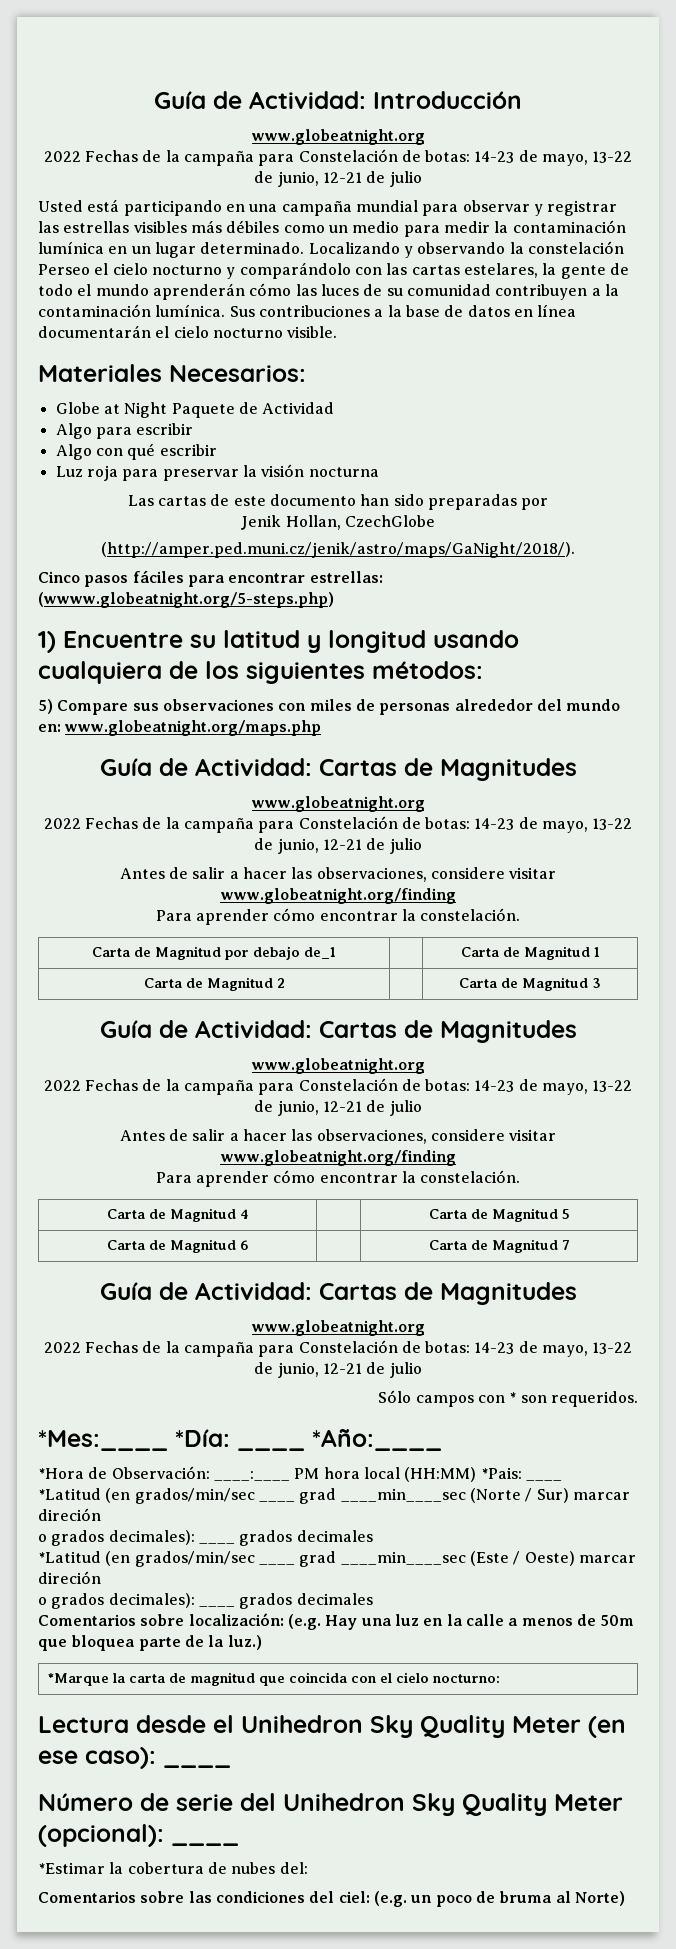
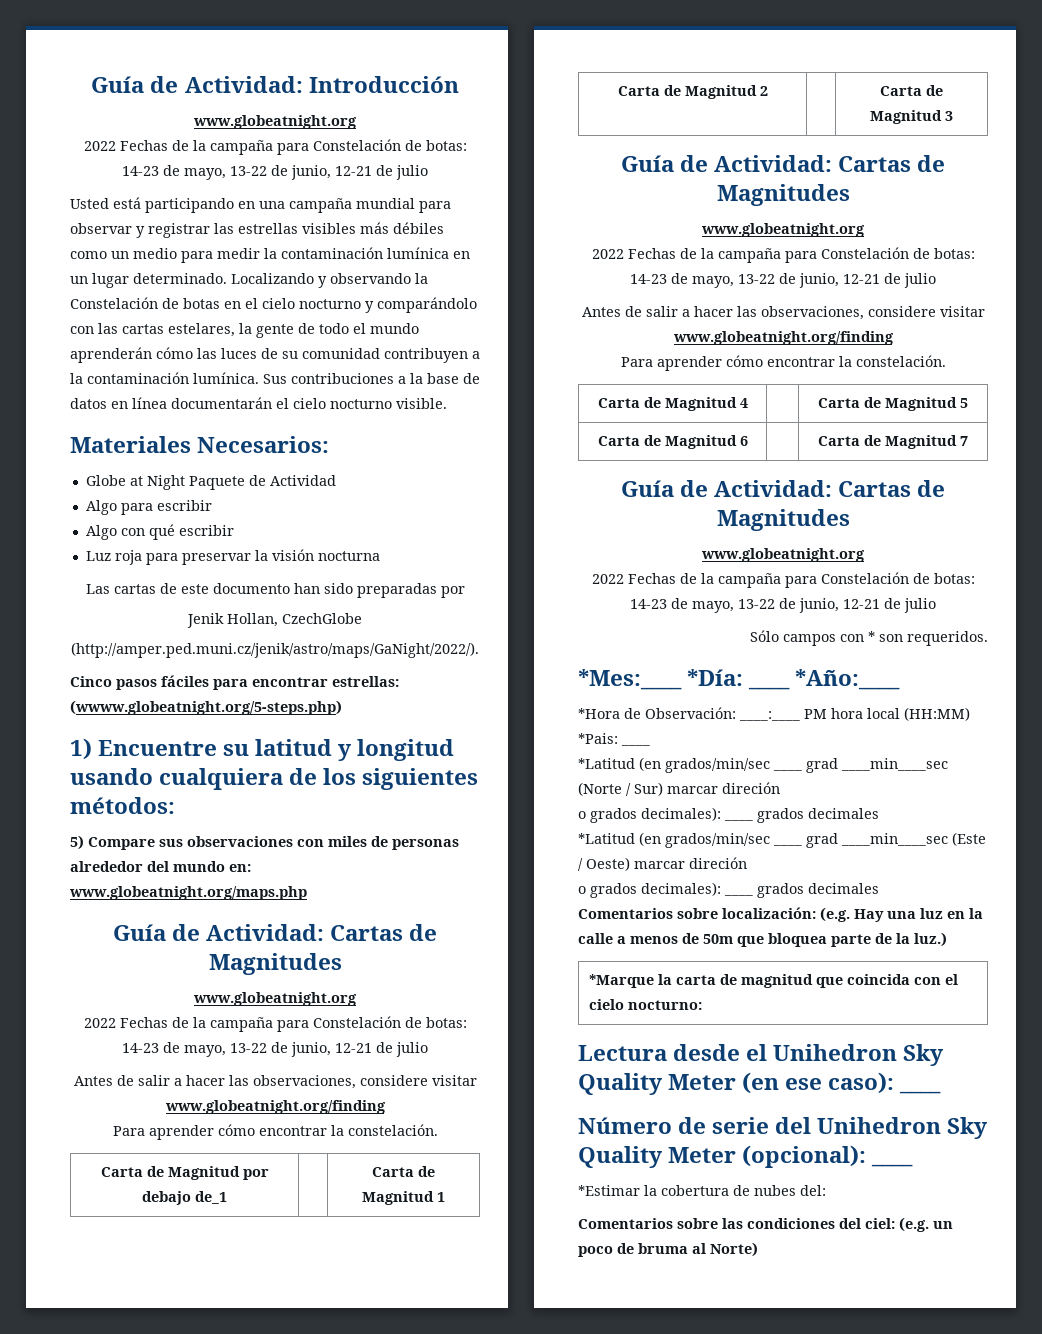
- Localizando y observando la constelación Perseo el cielo nocturno y comparándolo con las cartas estelares, la gente de todo el mundo aprenderán cómo las luces de su comunidad contribuyen a la contaminación lumínica.
+ Localizando y observando la Constelación de botas en el cielo nocturno y comparándolo con las cartas estelares, la gente de todo el mundo aprenderán cómo las luces de su comunidad contribuyen a la contaminación lumínica.
- (http://amper.ped.muni.cz/jenik/astro/maps/GaNight/2018/).
+ (http://amper.ped.muni.cz/jenik/astro/maps/GaNight/2022/).

